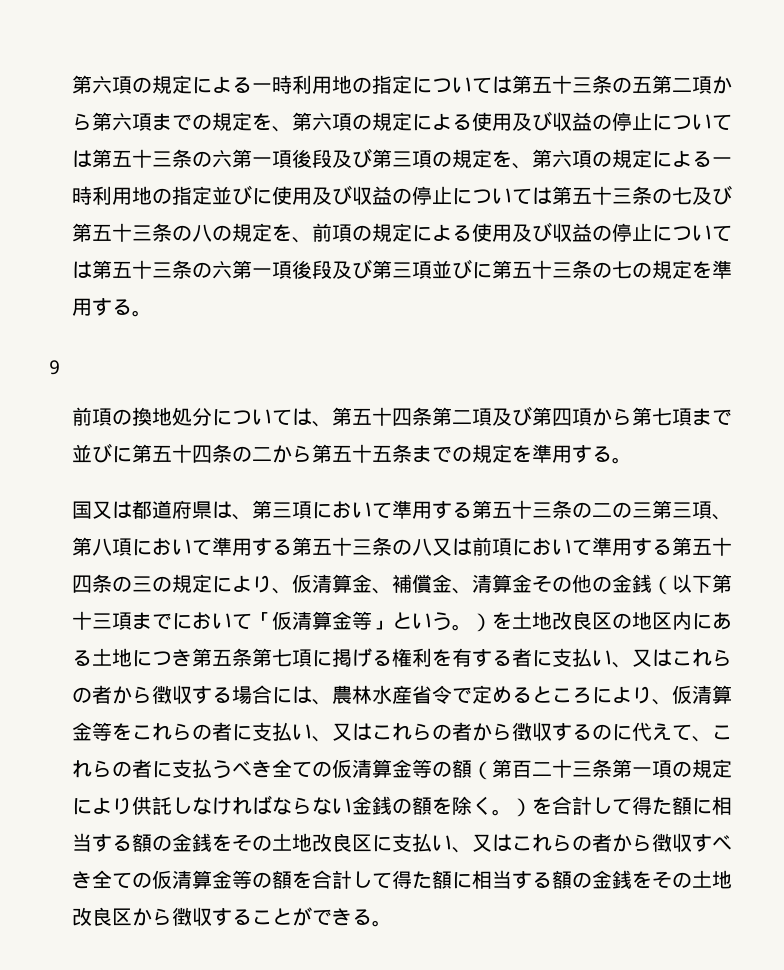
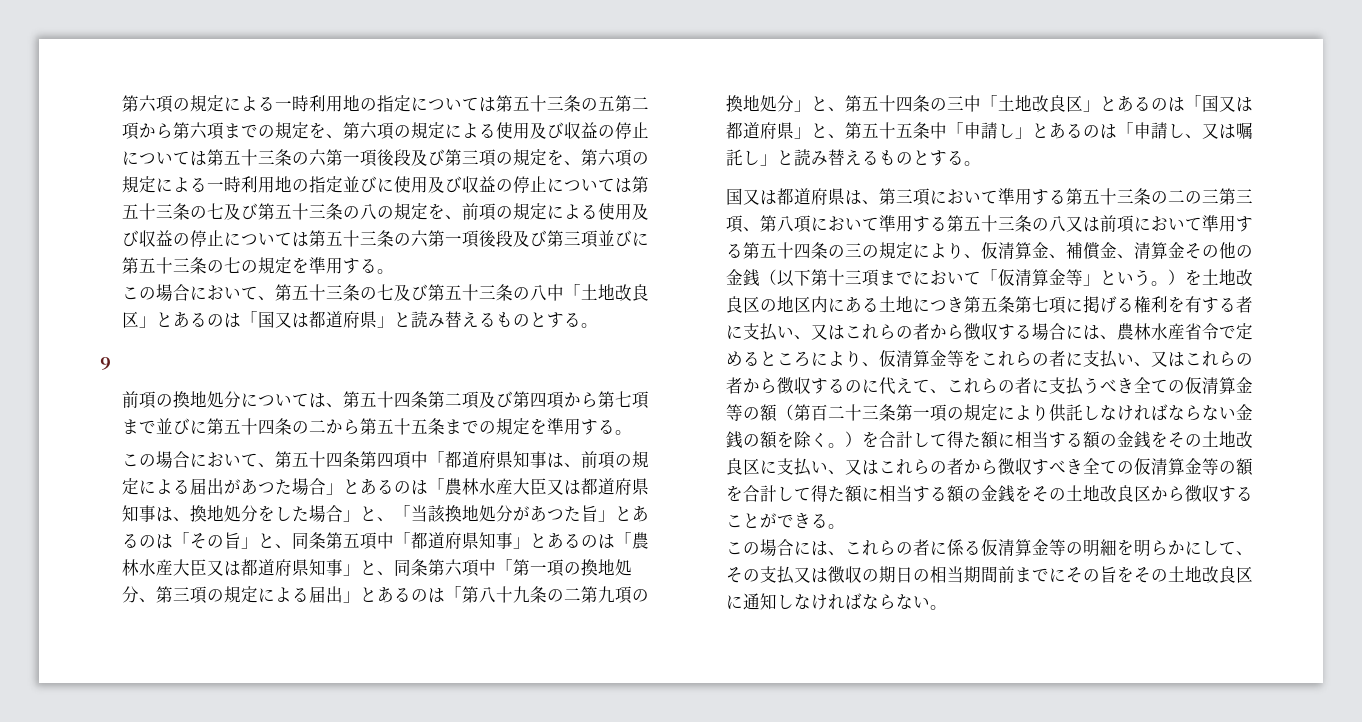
+ この場合において、第五十三条の七及び第五十三条の八中「土地改良区」とあるのは「国又は都道府県」と読み替えるものとする。
+ この場合において、第五十四条第四項中「都道府県知事は、前項の規定による届出があつた場合」とあるのは「農林水産大臣又は都道府県知事は、換地処分をした場合」と、「当該換地処分があつた旨」とあるのは「その旨」と、同条第五項中「都道府県知事」とあるのは「農林水産大臣又は都道府県知事」と、同条第六項中「第一項の換地処分、第三項の規定による届出」とあるのは「第八十九条の二第九項の換地処分」と、第五十四条の三中「土地改良区」とあるのは「国又は都道府県」と、第五十五条中「申請し」とあるのは「申請し、又は嘱託し」と読み替えるものとする。
+ この場合には、これらの者に係る仮清算金等の明細を明らかにして、その支払又は徴収の期日の相当期間前までにその旨をその土地改良区に通知しなければならない。

